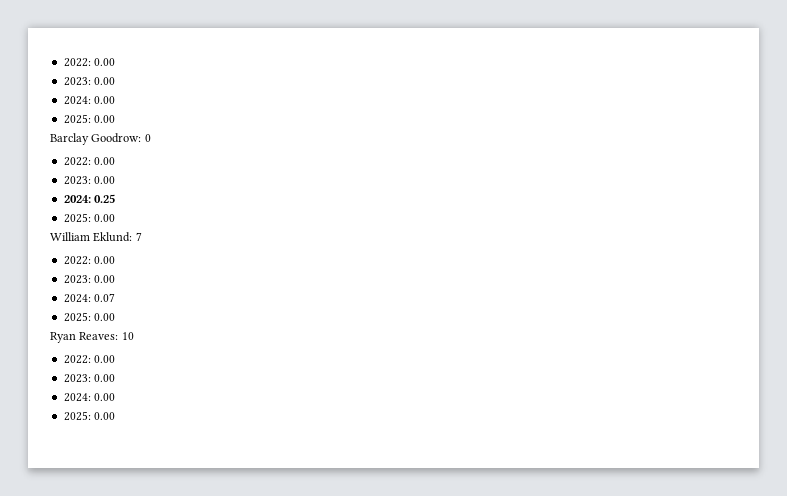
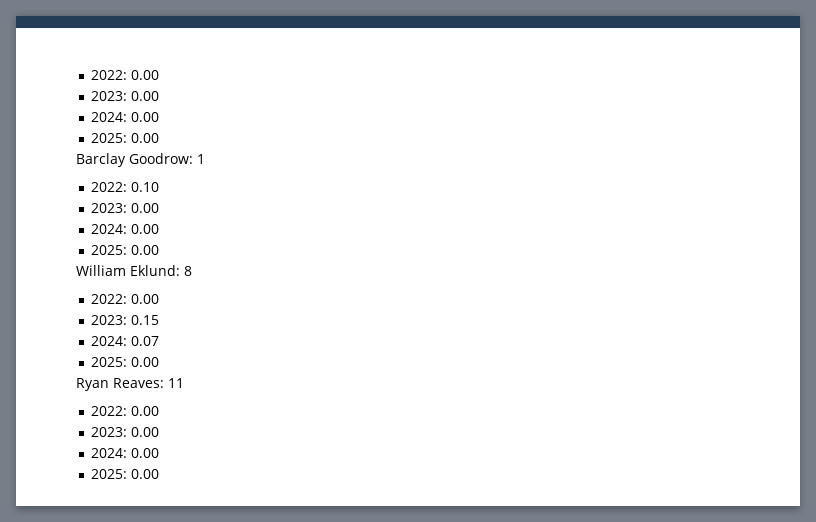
- Barclay Goodrow: 0
- 2022: 0.00
+ Barclay Goodrow: 1
+ 2022: 0.10
  2023: 0.00
- 2024: 0.25
+ 2024: 0.00
- William Eklund: 7
+ William Eklund: 8
  2022: 0.00
- 2023: 0.00
+ 2023: 0.15
- Ryan Reaves: 10
+ Ryan Reaves: 11

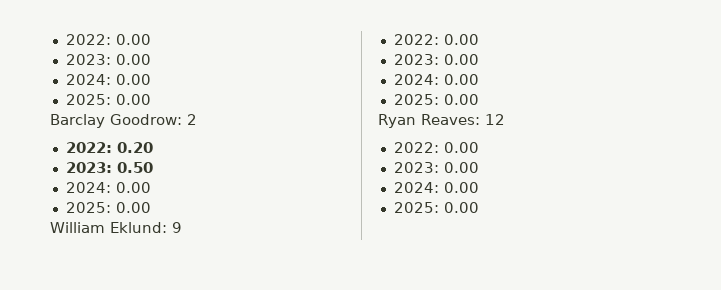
- Barclay Goodrow: 1
- 2022: 0.10
- 2023: 0.00
+ Barclay Goodrow: 2
+ 2022: 0.20
+ 2023: 0.50
- William Eklund: 8
+ William Eklund: 9
  2022: 0.00
- 2023: 0.15
- 2024: 0.07
+ 2023: 0.00
+ 2024: 0.00
  2025: 0.00
- Ryan Reaves: 11
+ Ryan Reaves: 12

